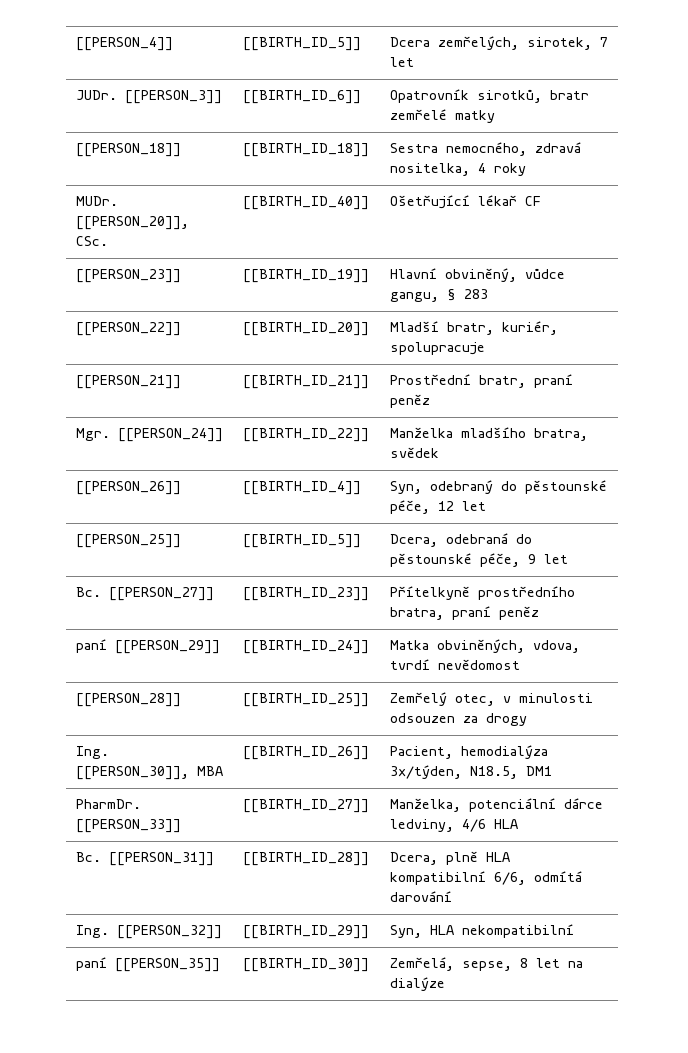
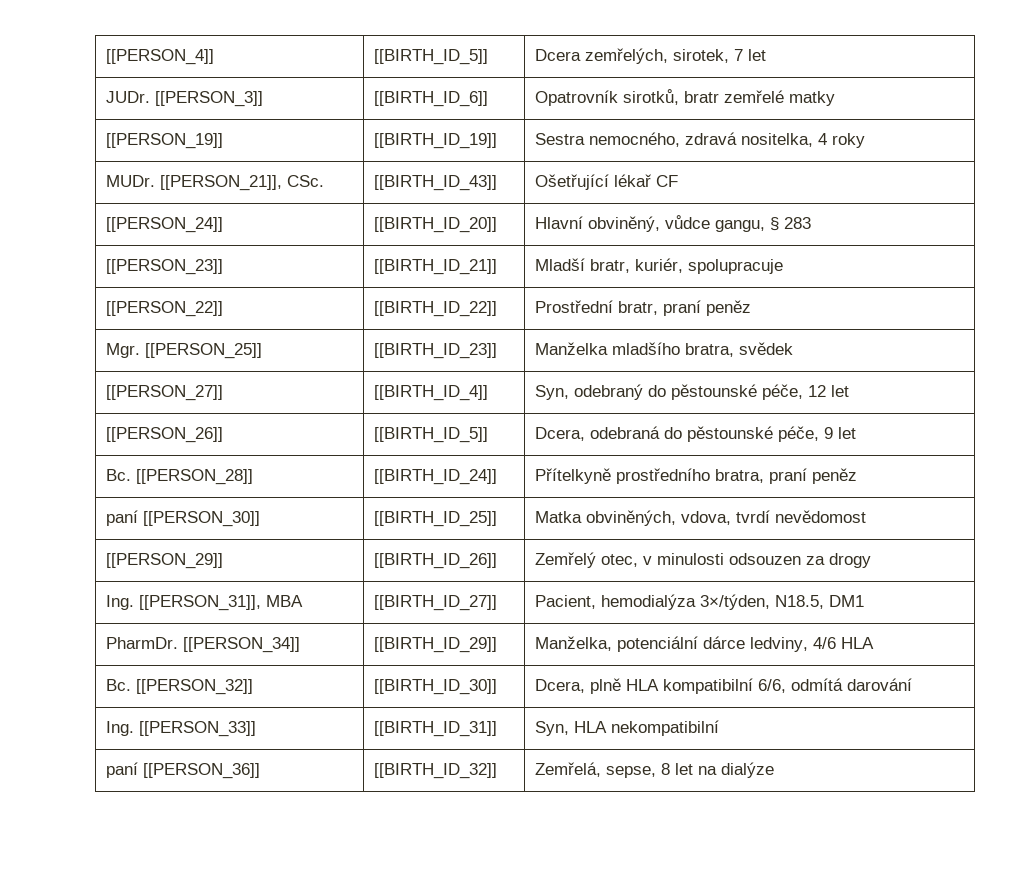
- [[PERSON_18]] | [[BIRTH_ID_18]] | Sestra nemocného, zdravá nositelka, 4 roky
+ [[PERSON_19]] | [[BIRTH_ID_19]] | Sestra nemocného, zdravá nositelka, 4 roky
- MUDr. [[PERSON_20]], CSc. | [[BIRTH_ID_40]] | Ošetřující lékař CF
+ MUDr. [[PERSON_21]], CSc. | [[BIRTH_ID_43]] | Ošetřující lékař CF
- [[PERSON_23]] | [[BIRTH_ID_19]] | Hlavní obviněný, vůdce gangu, § 283
+ [[PERSON_24]] | [[BIRTH_ID_20]] | Hlavní obviněný, vůdce gangu, § 283
- [[PERSON_22]] | [[BIRTH_ID_20]] | Mladší bratr, kuriér, spolupracuje
+ [[PERSON_23]] | [[BIRTH_ID_21]] | Mladší bratr, kuriér, spolupracuje
- [[PERSON_21]] | [[BIRTH_ID_21]] | Prostřední bratr, praní peněz
+ [[PERSON_22]] | [[BIRTH_ID_22]] | Prostřední bratr, praní peněz
- Mgr. [[PERSON_24]] | [[BIRTH_ID_22]] | Manželka mladšího bratra, svědek
+ Mgr. [[PERSON_25]] | [[BIRTH_ID_23]] | Manželka mladšího bratra, svědek
- [[PERSON_26]] | [[BIRTH_ID_4]] | Syn, odebraný do pěstounské péče, 12 let
+ [[PERSON_27]] | [[BIRTH_ID_4]] | Syn, odebraný do pěstounské péče, 12 let
- [[PERSON_25]] | [[BIRTH_ID_5]] | Dcera, odebraná do pěstounské péče, 9 let
+ [[PERSON_26]] | [[BIRTH_ID_5]] | Dcera, odebraná do pěstounské péče, 9 let
- Bc. [[PERSON_27]] | [[BIRTH_ID_23]] | Přítelkyně prostředního bratra, praní peněz
+ Bc. [[PERSON_28]] | [[BIRTH_ID_24]] | Přítelkyně prostředního bratra, praní peněz
- paní [[PERSON_29]] | [[BIRTH_ID_24]] | Matka obviněných, vdova, tvrdí nevědomost
+ paní [[PERSON_30]] | [[BIRTH_ID_25]] | Matka obviněných, vdova, tvrdí nevědomost
- [[PERSON_28]] | [[BIRTH_ID_25]] | Zemřelý otec, v minulosti odsouzen za drogy
+ [[PERSON_29]] | [[BIRTH_ID_26]] | Zemřelý otec, v minulosti odsouzen za drogy
- Ing. [[PERSON_30]], MBA | [[BIRTH_ID_26]] | Pacient, hemodialýza 3×/týden, N18.5, DM1
+ Ing. [[PERSON_31]], MBA | [[BIRTH_ID_27]] | Pacient, hemodialýza 3×/týden, N18.5, DM1
- PharmDr. [[PERSON_33]] | [[BIRTH_ID_27]] | Manželka, potenciální dárce ledviny, 4/6 HLA
+ PharmDr. [[PERSON_34]] | [[BIRTH_ID_29]] | Manželka, potenciální dárce ledviny, 4/6 HLA
- Bc. [[PERSON_31]] | [[BIRTH_ID_28]] | Dcera, plně HLA kompatibilní 6/6, odmítá darování
+ Bc. [[PERSON_32]] | [[BIRTH_ID_30]] | Dcera, plně HLA kompatibilní 6/6, odmítá darování
- Ing. [[PERSON_32]] | [[BIRTH_ID_29]] | Syn, HLA nekompatibilní
+ Ing. [[PERSON_33]] | [[BIRTH_ID_31]] | Syn, HLA nekompatibilní
- paní [[PERSON_35]] | [[BIRTH_ID_30]] | Zemřelá, sepse, 8 let na dialýze
+ paní [[PERSON_36]] | [[BIRTH_ID_32]] | Zemřelá, sepse, 8 let na dialýze

